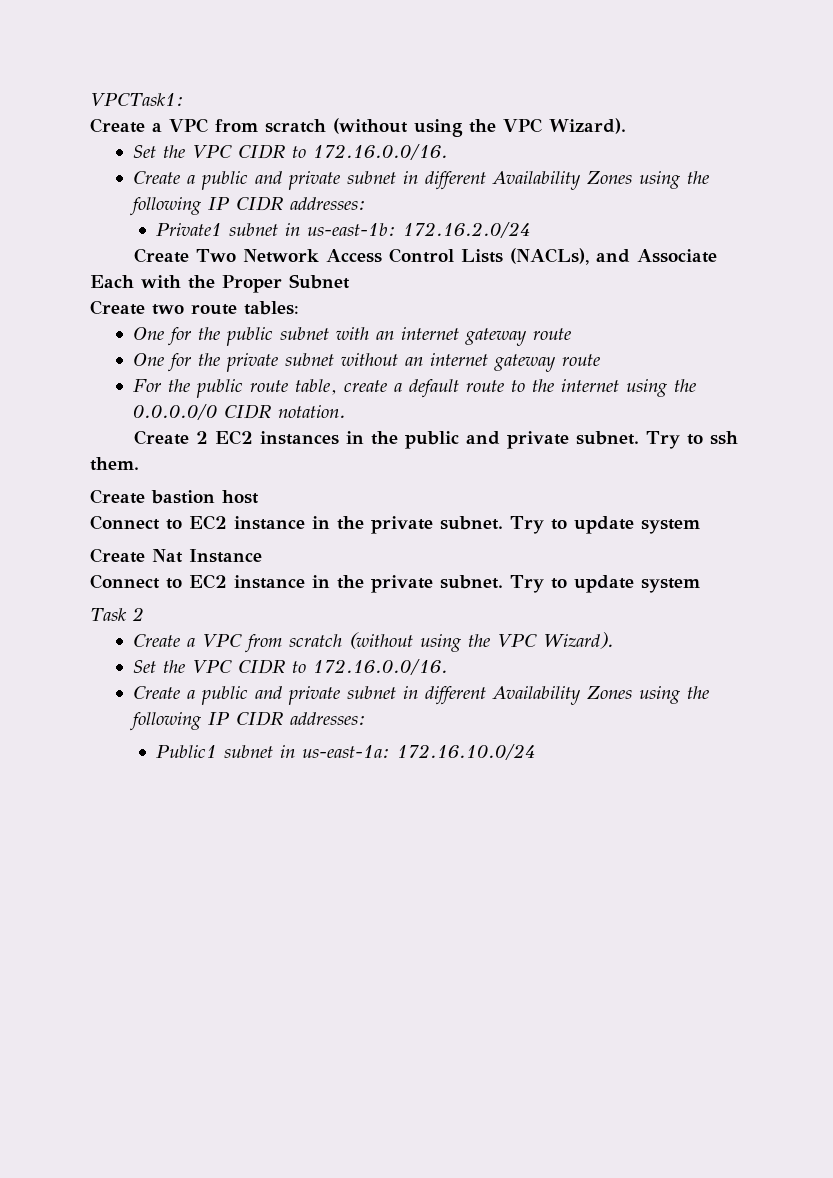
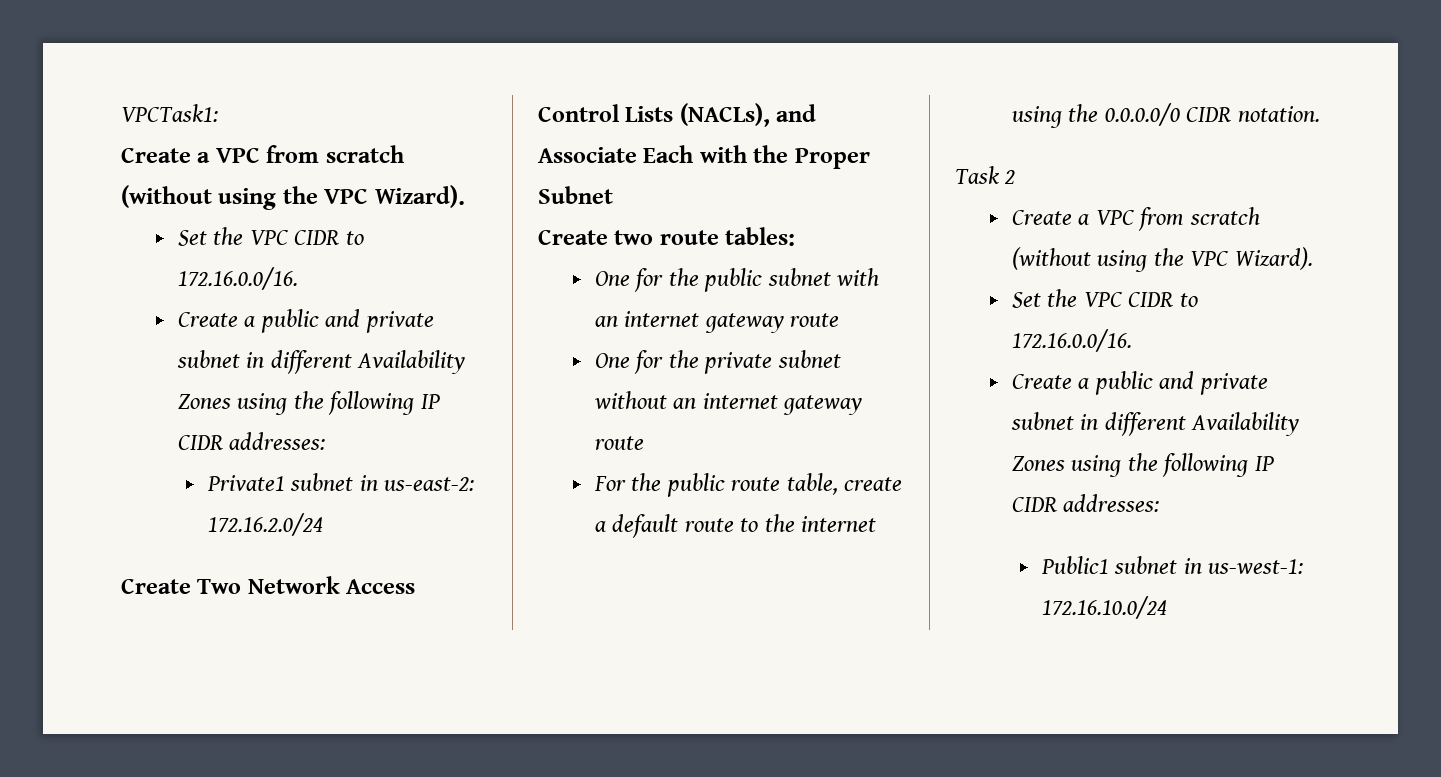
- Private1 subnet in us-east-1b: 172.16.2.0/24
+ Private1 subnet in us-east-2: 172.16.2.0/24
- Create 2 EC2 instances in the public and private subnet. Try to ssh them.
- Create bastion host
- Connect to EC2 instance in the private subnet. Try to update system
- Create Nat Instance
- Connect to EC2 instance in the private subnet. Try to update system
- Public1 subnet in us-east-1a: 172.16.10.0/24
+ Public1 subnet in us-west-1: 172.16.10.0/24

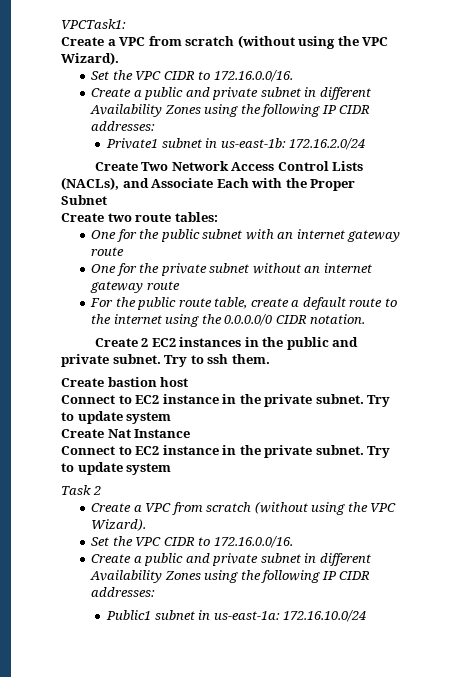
- Private1 subnet in us-east-2: 172.16.2.0/24
+ Private1 subnet in us-east-1b: 172.16.2.0/24
+ Create 2 EC2 instances in the public and private subnet. Try to ssh them.
+ Create bastion host
+ Connect to EC2 instance in the private subnet. Try to update system
+ Create Nat Instance
+ Connect to EC2 instance in the private subnet. Try to update system
- Public1 subnet in us-west-1: 172.16.10.0/24
+ Public1 subnet in us-east-1a: 172.16.10.0/24

